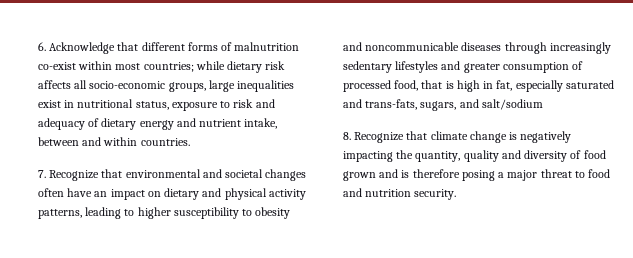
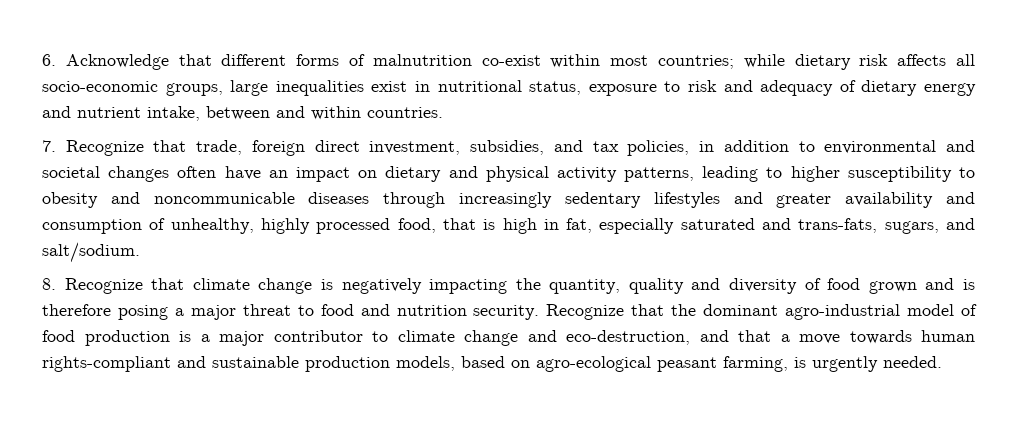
- 7. Recognize that environmental and societal changes often have an impact on dietary and physical activity patterns, leading to higher susceptibility to obesity and noncommunicable diseases through increasingly sedentary lifestyles and greater consumption of processed food, that is high in fat, especially saturated and trans-fats, sugars, and salt/sodium
+ 7. Recognize that trade, foreign direct investment, subsidies, and tax policies, in addition to environmental and societal changes often have an impact on dietary and physical activity patterns, leading to higher susceptibility to obesity and noncommunicable diseases through increasingly sedentary lifestyles and greater availability and consumption of unhealthy, highly processed food, that is high in fat, especially saturated and trans-fats, sugars, and salt/sodium.
+ Recognize that the dominant agro-industrial model of food production is a major contributor to climate change and eco-destruction, and that a move towards human rights-compliant and sustainable production models, based on agro-ecological peasant farming, is urgently needed.

